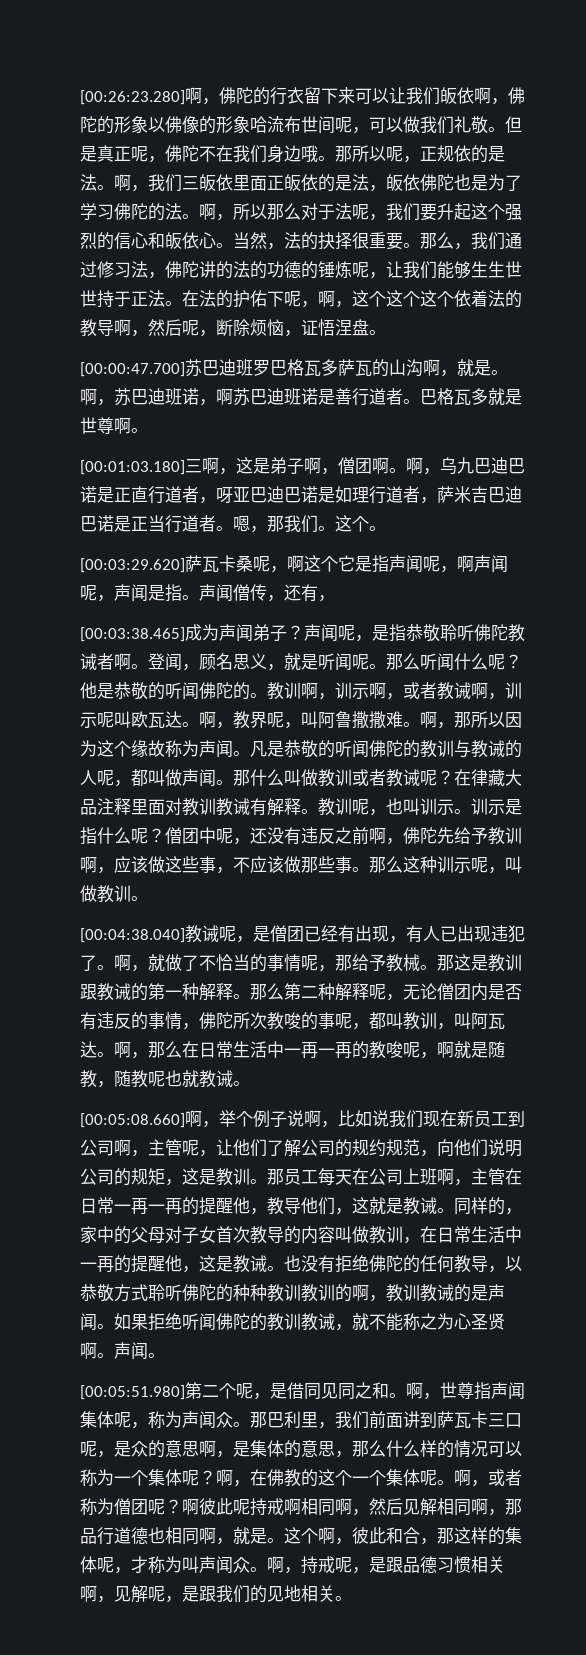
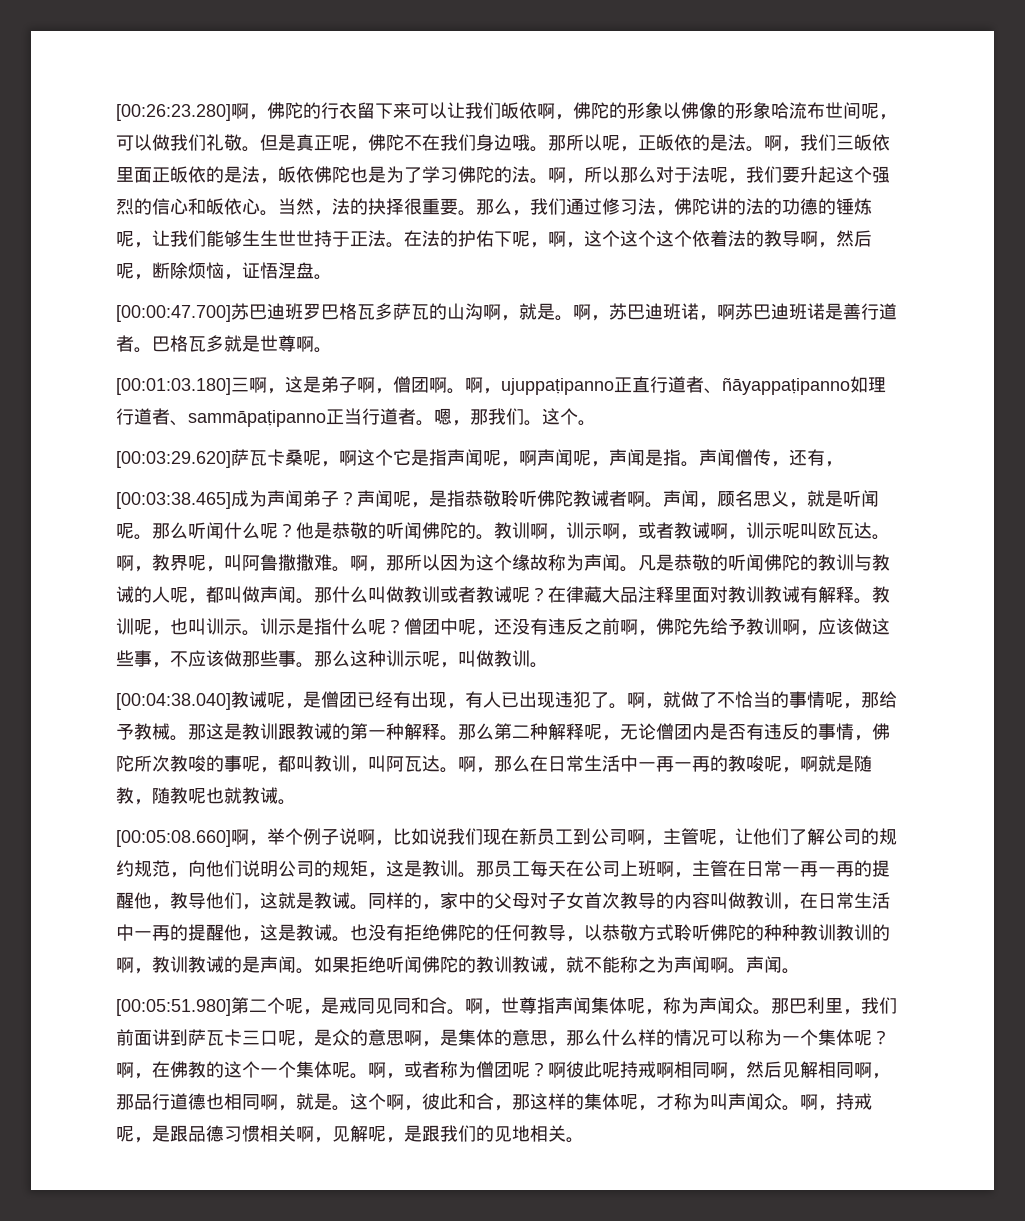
- 那所以呢，正规依的是法。
+ 那所以呢，正皈依的是法。
- 啊，乌九巴迪巴诺是正直行道者，呀亚巴迪巴诺是如理行道者，萨米吉巴迪巴诺是正当行道者。
+ 啊，ujuppaṭipanno正直行道者、ñāyappaṭipanno如理行道者、sammāpaṭipanno正当行道者。
- 登闻，顾名思义，就是听闻呢。
+ 声闻，顾名思义，就是听闻呢。
- 如果拒绝听闻佛陀的教训教诫，就不能称之为心圣贤啊。
+ 如果拒绝听闻佛陀的教训教诫，就不能称之为声闻啊。
- [00:05:51.980]第二个呢，是借同见同之和。
+ [00:05:51.980]第二个呢，是戒同见同和合。

